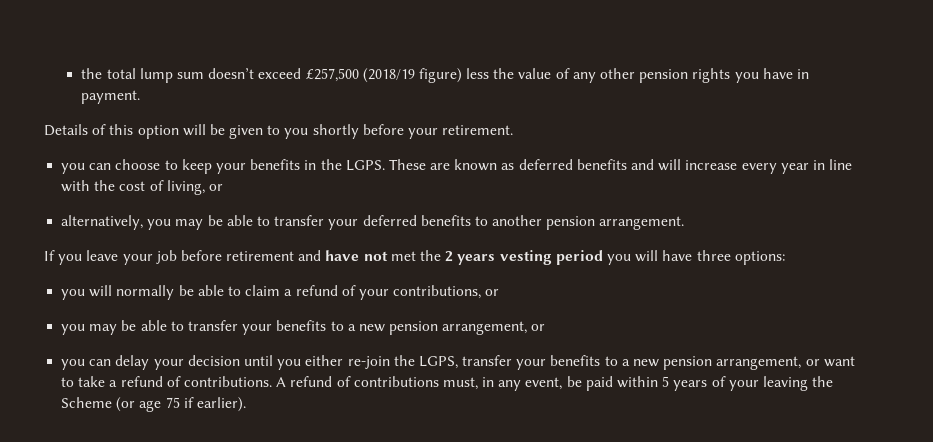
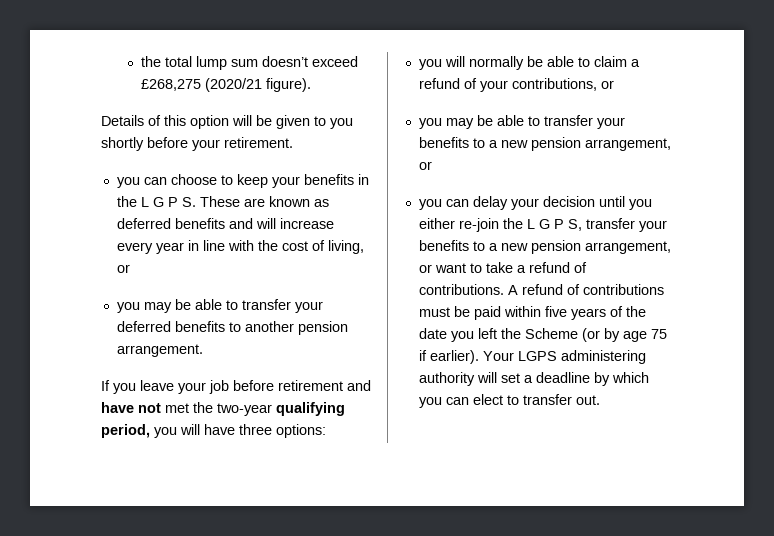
- the total lump sum doesn’t exceed £257,500 (2018/19 figure) less the value of any other pension rights you have in payment.
+ the total lump sum doesn’t exceed £268,275 (2020/21 figure).
- you can choose to keep your benefits in the LGPS. These are known as deferred benefits and will increase every year in line with the cost of living, or
+ you can choose to keep your benefits in the L G P S. These are known as deferred benefits and will increase every year in line with the cost of living, or
- alternatively, you may be able to transfer your deferred benefits to another pension arrangement.
+ you may be able to transfer your deferred benefits to another pension arrangement.
- If you leave your job before retirement and have not met the 2 years vesting period you will have three options:
+ If you leave your job before retirement and have not met the two-year qualifying period, you will have three options:
- you can delay your decision until you either re-join the LGPS, transfer your benefits to a new pension arrangement, or want to take a refund of contributions.
+ you can delay your decision until you either re-join the L G P S, transfer your benefits to a new pension arrangement, or want to take a refund of contributions.
- A refund of contributions must, in any event, be paid within 5 years of your leaving the Scheme (or age 75 if earlier).
+ A refund of contributions must be paid within five years of the date you left the Scheme (or by age 75 if earlier).
+ Your LGPS administering authority will set a deadline by which you can elect to transfer out.

